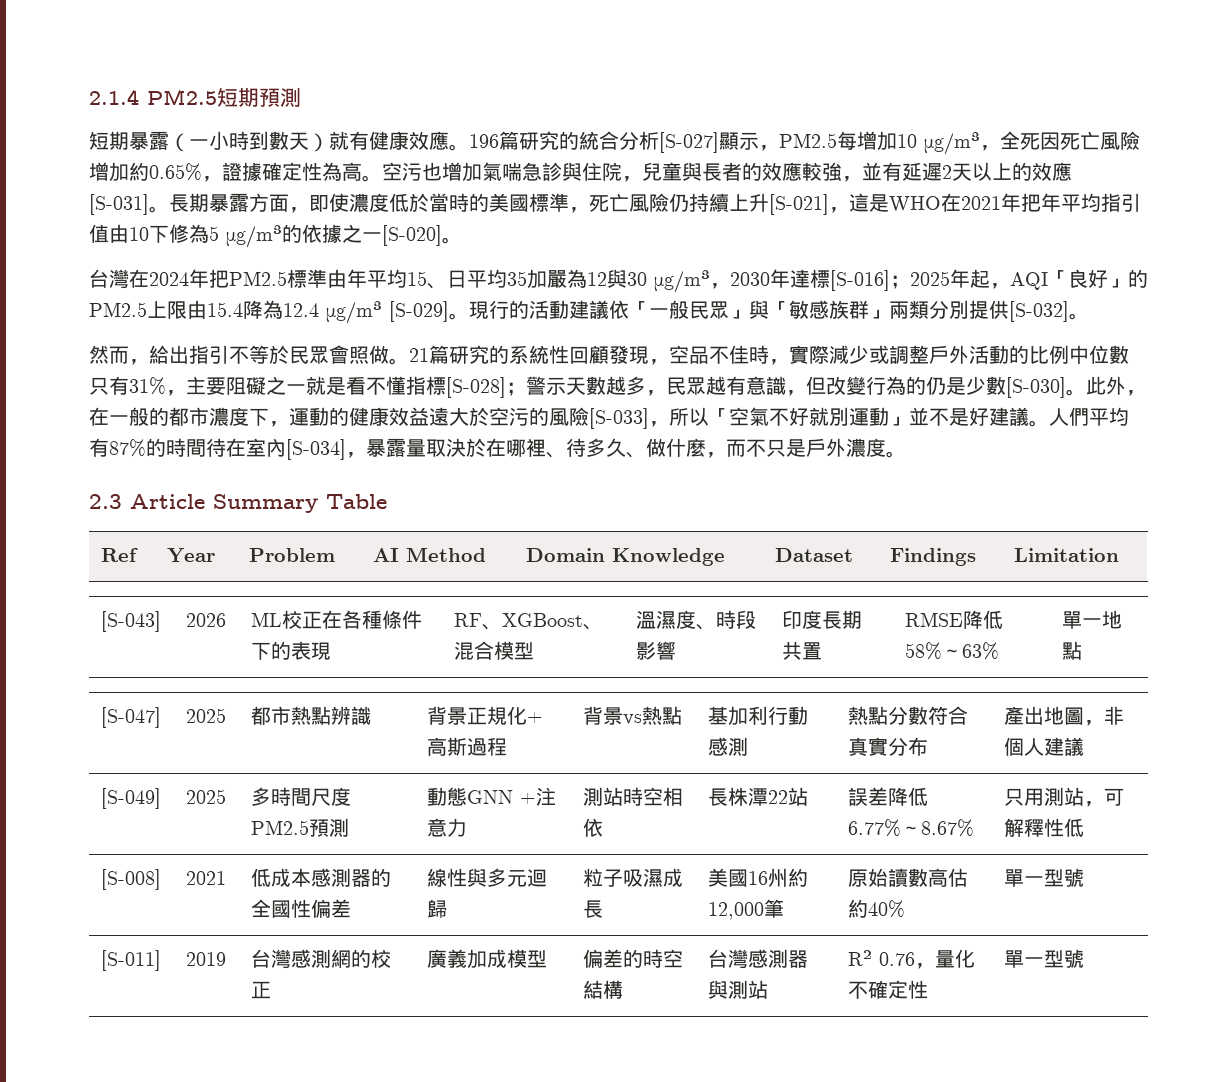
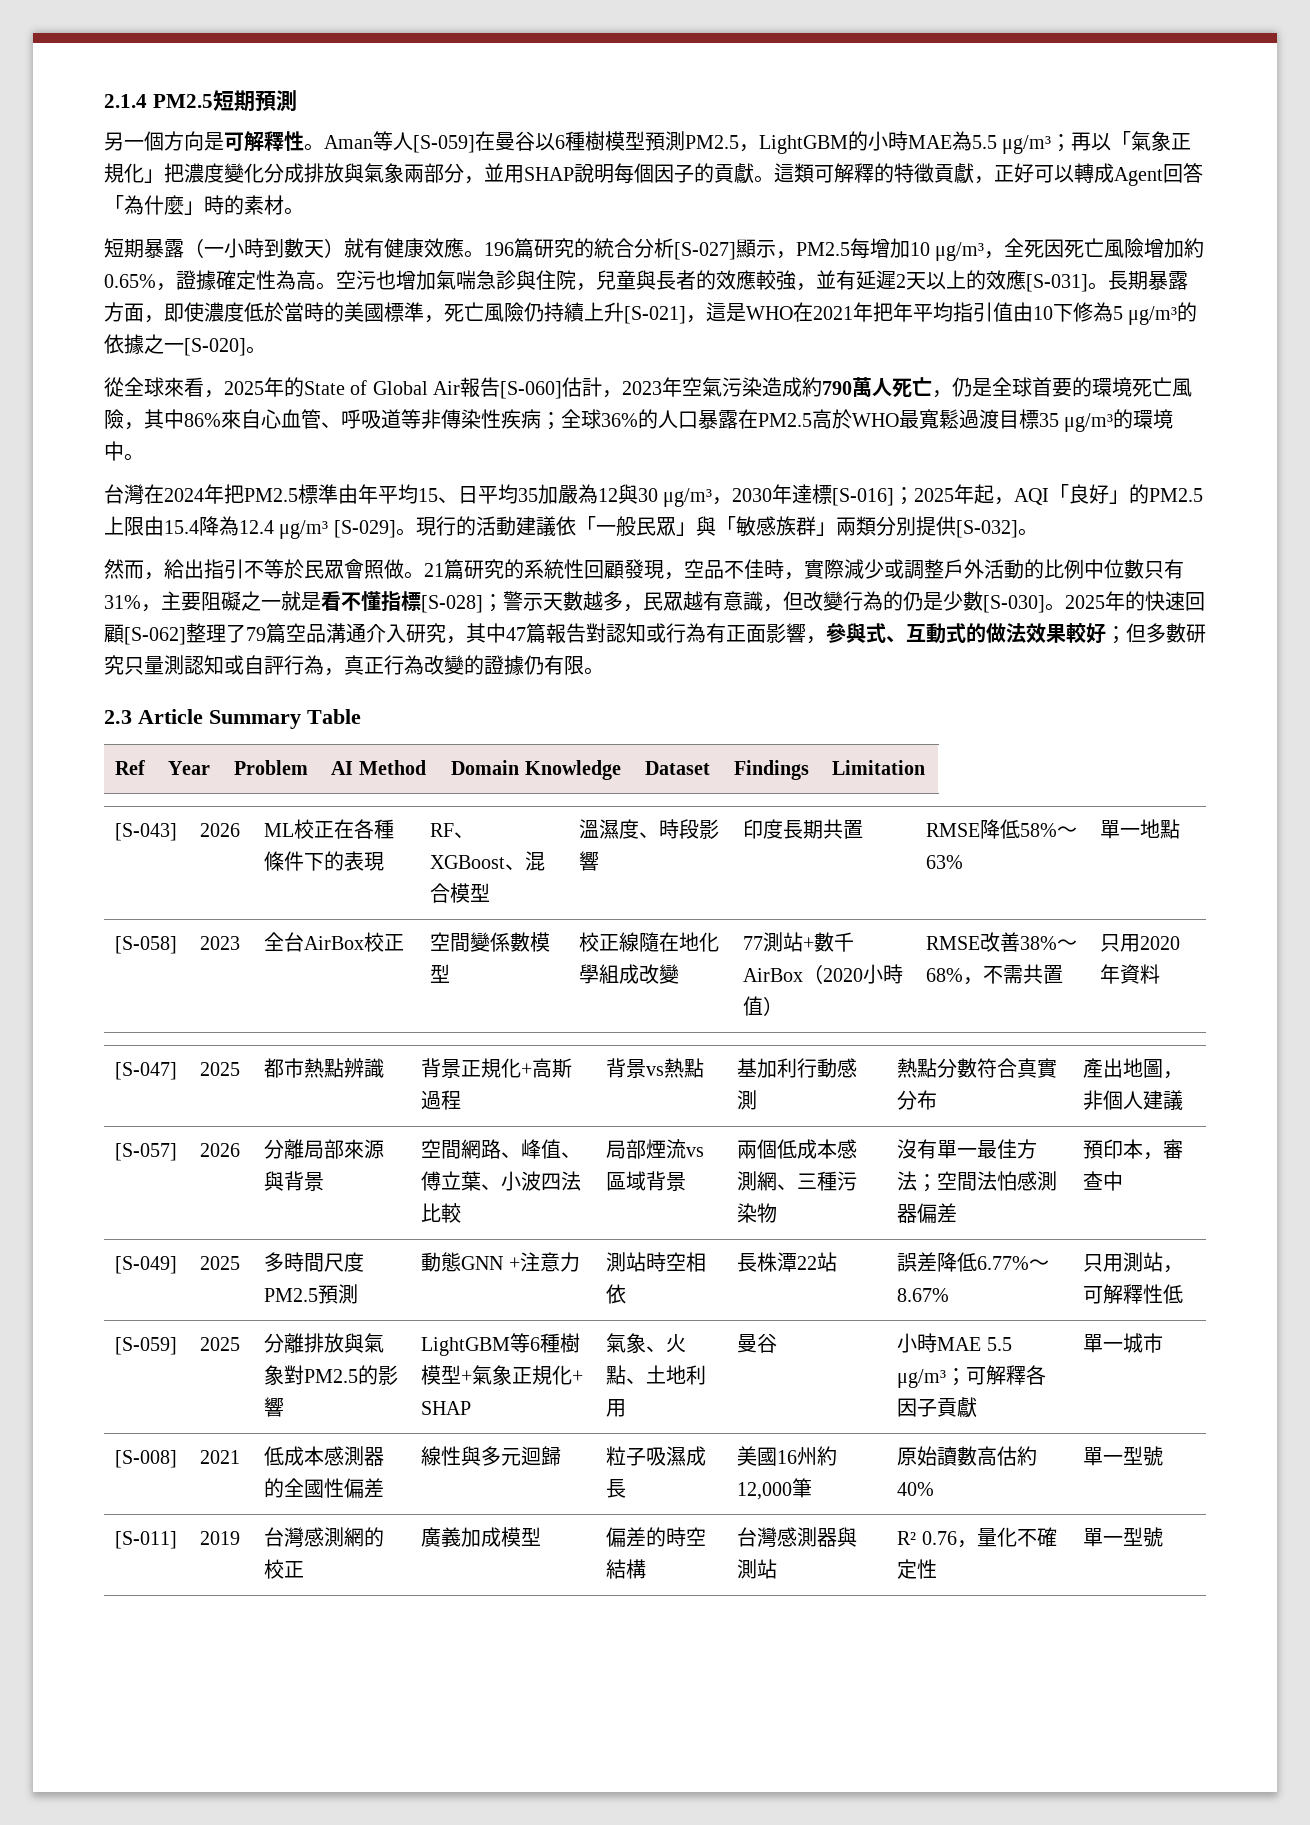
+ 另一個方向是可解釋性。Aman等人[S-059]在曼谷以6種樹模型預測PM2.5，LightGBM的小時MAE為5.5 μg/m³；再以「氣象正規化」把濃度變化分成排放與氣象兩部分，並用SHAP說明每個因子的貢獻。這類可解釋的特徵貢獻，正好可以轉成Agent回答「為什麼」時的素材。
+ 從全球來看，2025年的State of Global Air報告[S-060]估計，2023年空氣污染造成約790萬人死亡，仍是全球首要的環境死亡風險，其中86%來自心血管、呼吸道等非傳染性疾病；全球36%的人口暴露在PM2.5高於WHO最寬鬆過渡目標35 μg/m³的環境中。
- 此外，在一般的都市濃度下，運動的健康效益遠大於空污的風險[S-033]，所以「空氣不好就別運動」並不是好建議。人們平均有87%的時間待在室內[S-034]，暴露量取決於在哪裡、待多久、做什麼，而不只是戶外濃度。
+ 2025年的快速回顧[S-062]整理了79篇空品溝通介入研究，其中47篇報告對認知或行為有正面影響，參與式、互動式的做法效果較好；但多數研究只量測認知或自評行為，真正行為改變的證據仍有限。
+ [S-058] | 2023 | 全台AirBox校正 | 空間變係數模型 | 校正線隨在地化學組成改變 | 77測站+數千AirBox（2020小時值） | RMSE改善38%～68%，不需共置 | 只用2020年資料
+ [S-057] | 2026 | 分離局部來源與背景 | 空間網路、峰值、傅立葉、小波四法比較 | 局部煙流vs區域背景 | 兩個低成本感測網、三種污染物 | 沒有單一最佳方法；空間法怕感測器偏差 | 預印本，審查中
+ [S-059] | 2025 | 分離排放與氣象對PM2.5的影響 | LightGBM等6種樹模型+氣象正規化+ SHAP | 氣象、火點、土地利用 | 曼谷 | 小時MAE 5.5 μg/m³；可解釋各因子貢獻 | 單一城市

